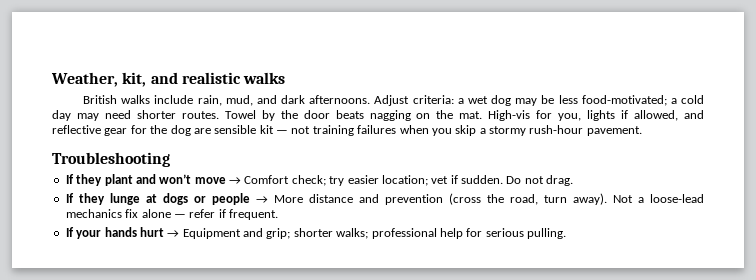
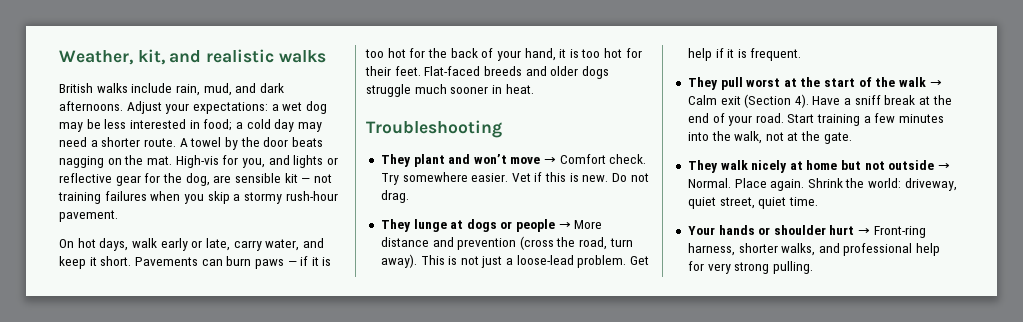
- Adjust criteria: a wet dog may be less food-motivated; a cold day may need shorter routes. Towel by the door beats nagging on the mat.
+ Adjust your expectations: a wet dog may be less interested in food; a cold day may need a shorter route. A towel by the door beats nagging on the mat.
- High-vis for you, lights if allowed, and reflective gear for the dog are sensible kit — not training failures when you skip a stormy rush-hour pavement.
+ High-vis for you, and lights or reflective gear for the dog, are sensible kit — not training failures when you skip a stormy rush-hour pavement.
+ On hot days, walk early or late, carry water, and keep it short. Pavements can burn paws — if it is too hot for the back of your hand, it is too hot for their feet. Flat-faced breeds and older dogs struggle much sooner in heat.
- If they plant and won’t move → Comfort check; try easier location; vet if sudden.
+ They plant and won’t move → Comfort check. Try somewhere easier. Vet if this is new.
- If they lunge at dogs or people → More distance and prevention (cross the road, turn away).
+ They lunge at dogs or people → More distance and prevention (cross the road, turn away).
- Not a loose-lead mechanics fix alone — refer if frequent.
- If your hands hurt → Equipment and grip; shorter walks; professional help for serious pulling.
+ This is not just a loose-lead problem. Get help if it is frequent.
+ They pull worst at the start of the walk → Calm exit (Section 4). Have a sniff break at the end of your road. Start training a few minutes into the walk, not at the gate.
+ They walk nicely at home but not outside → Normal. Place again. Shrink the world: driveway, quiet street, quiet time.
+ Your hands or shoulder hurt → Front-ring harness, shorter walks, and professional help for very strong pulling.

